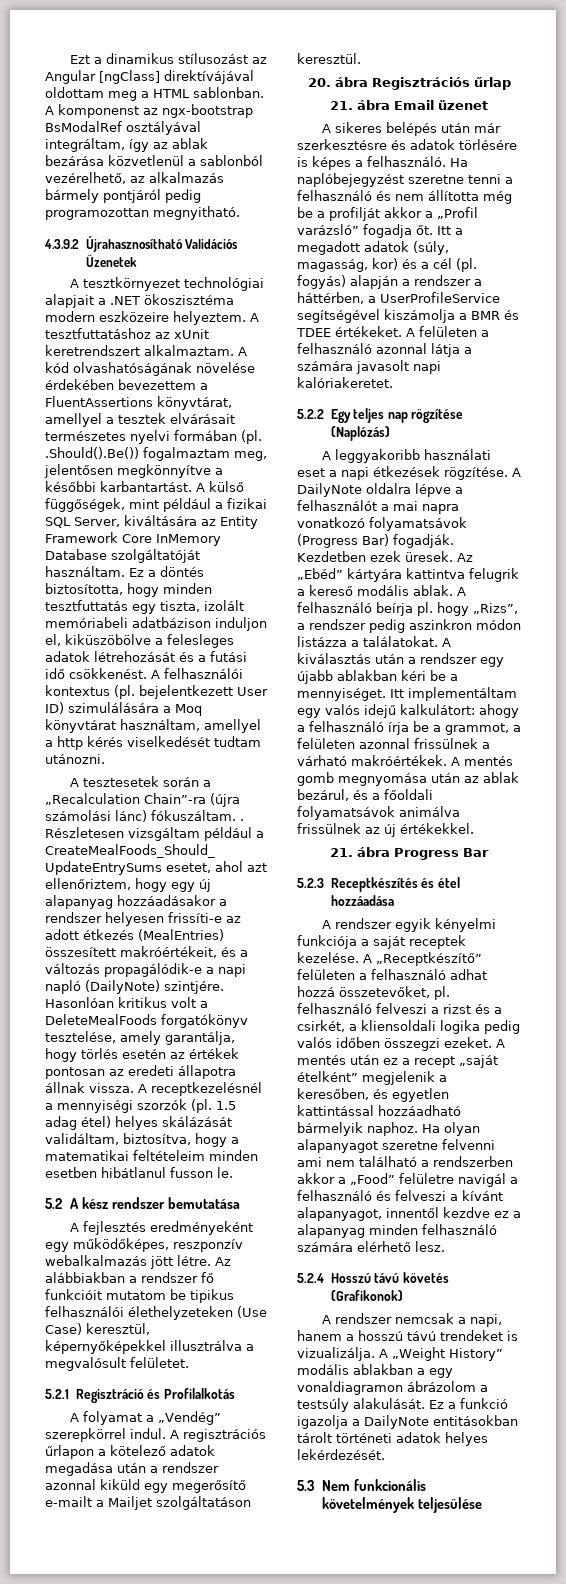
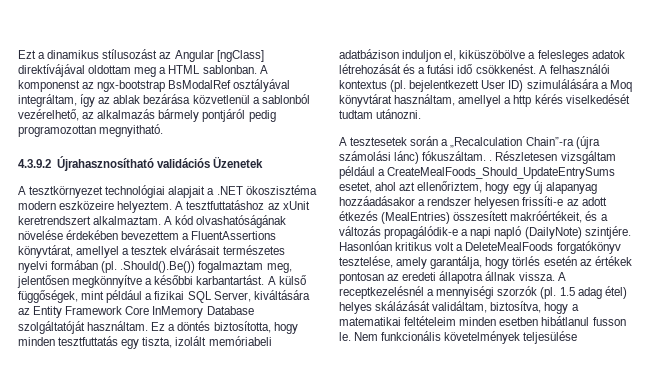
- 4.3.9.2 Újrahasznosítható Validációs Üzenetek
+ 4.3.9.2 Újrahasznosítható validációs Üzenetek
- 1.5 adag étel) helyes skálázását validáltam, biztosítva, hogy a matematikai feltételeim minden esetben hibátlanul fusson le.
- 5.2 A kész rendszer bemutatása
- A fejlesztés eredményeként egy működőképes, reszponzív webalkalmazás jött létre. Az alábbiakban a rendszer fő funkcióit mutatom be tipikus felhasználói élethelyzeteken (Use Case) keresztül, képernyőképekkel illusztrálva a megvalósult felületet.
- 5.2.1 Regisztráció és Profilalkotás
- A folyamat a „Vendég” szerepkörrel indul. A regisztrációs űrlapon a kötelező adatok megadása után a rendszer azonnal kiküld egy megerősítő e-mailt a Mailjet szolgáltatáson keresztül.
- 20. ábra Regisztrációs űrlap
- 21. ábra Email üzenet
- A sikeres belépés után már szerkesztésre és adatok törlésére is képes a felhasználó. Ha naplóbejegyzést szeretne tenni a felhasználó és nem állította még be a profilját akkor a „Profil varázsló” fogadja őt. Itt a megadott adatok (súly, magasság, kor) és a cél (pl. fogyás) alapján a rendszer a háttérben, a UserProfileService segítségével kiszámolja a BMR és TDEE értékeket. A felületen a felhasználó azonnal látja a számára javasolt napi kalóriakeretet.
- 5.2.2 Egy teljes nap rögzítése (Naplózás)
- A leggyakoribb használati eset a napi étkezések rögzítése. A DailyNote oldalra lépve a felhasználót a mai napra vonatkozó folyamatsávok (Progress Bar) fogadják. Kezdetben ezek üresek. Az „Ebéd” kártyára kattintva felugrik a kereső modális ablak. A felhasználó beírja pl. hogy „Rizs”, a rendszer pedig aszinkron módon listázza a találatokat. A kiválasztás után a rendszer egy újabb ablakban kéri be a mennyiséget. Itt implementáltam egy valós idejű kalkulátort: ahogy a felhasználó írja be a grammot, a felületen azonnal frissülnek a várható makróértékek. A mentés gomb megnyomása után az ablak bezárul, és a főoldali folyamatsávok animálva frissülnek az új értékekkel.
- 21. ábra Progress Bar
- 5.2.3 Receptkészítés és étel hozzáadása
- A rendszer egyik kényelmi funkciója a saját receptek kezelése. A „Receptkészítő” felületen a felhasználó adhat hozzá összetevőket, pl. felhasználó felveszi a rizst és a csirkét, a kliensoldali logika pedig valós időben összegzi ezeket. A mentés után ez a recept „saját ételként” megjelenik a keresőben, és egyetlen kattintással hozzáadható bármelyik naphoz. Ha olyan alapanyagot szeretne felvenni ami nem található a rendszerben akkor a „Food” felületre navigál a felhasználó és felveszi a kívánt alapanyagot, innentől kezdve ez a alapanyag minden felhasználó számára elérhető lesz.
- 5.2.4 Hosszú távú követés (Grafikonok)
- A rendszer nemcsak a napi, hanem a hosszú távú trendeket is vizualizálja. A „Weight History” modális ablakban a egy vonaldiagramon ábrázolom a testsúly alakulását. Ez a funkció igazolja a DailyNote entitásokban tárolt történeti adatok helyes lekérdezését.
- 5.3 Nem funkcionális követelmények teljesülése
+ 1.5 adag étel) helyes skálázását validáltam, biztosítva, hogy a matematikai feltételeim minden esetben hibátlanul fusson le. Nem funkcionális követelmények teljesülése

